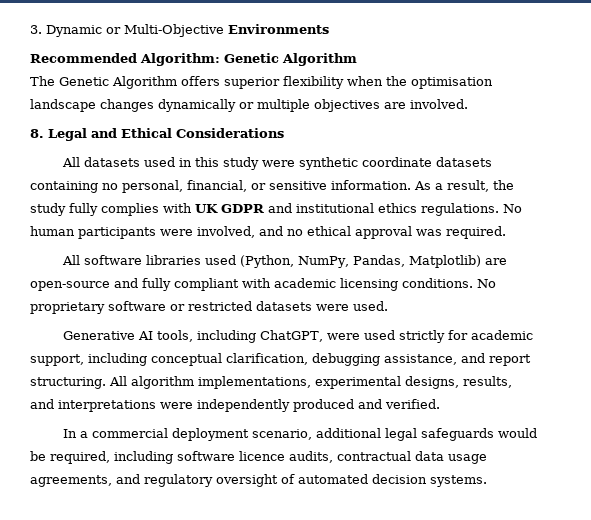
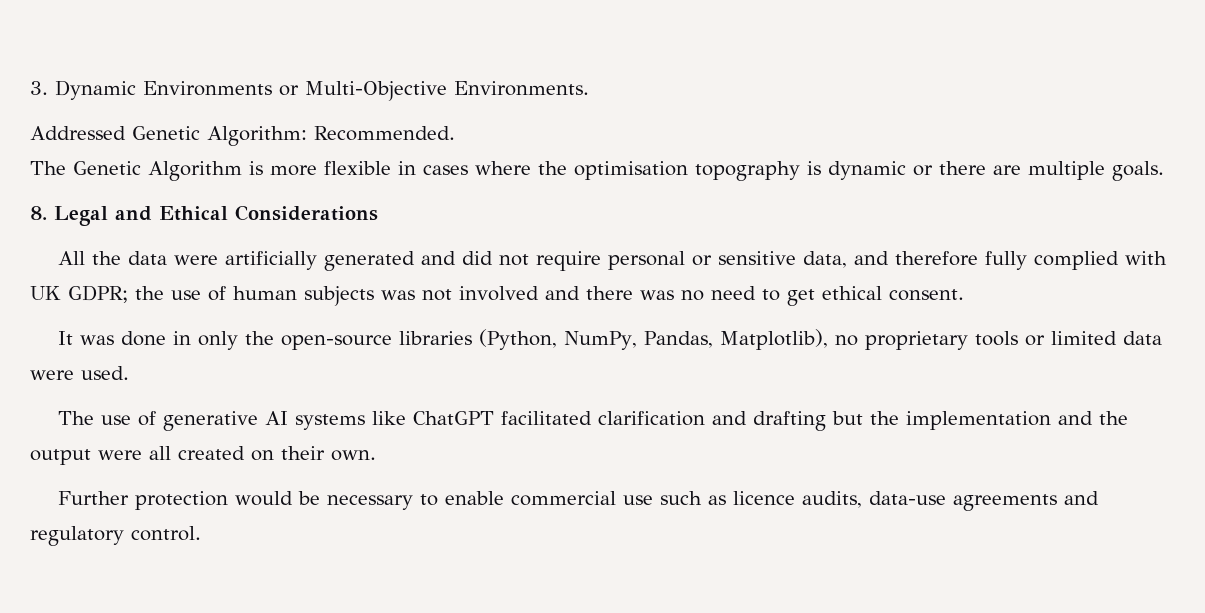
- 3. Dynamic or Multi-Objective Environments
- Recommended Algorithm: Genetic Algorithm
- The Genetic Algorithm offers superior flexibility when the optimisation landscape changes dynamically or multiple objectives are involved.
+ 3. Dynamic Environments or Multi-Objective Environments.
+ Addressed Genetic Algorithm: Recommended.
+ The Genetic Algorithm is more flexible in cases where the optimisation topography is dynamic or there are multiple goals.
- All datasets used in this study were synthetic coordinate datasets containing no personal, financial, or sensitive information. As a result, the study fully complies with UK GDPR and institutional ethics regulations. No human participants were involved, and no ethical approval was required.
- All software libraries used (Python, NumPy, Pandas, Matplotlib) are open-source and fully compliant with academic licensing conditions. No proprietary software or restricted datasets were used.
- Generative AI tools, including ChatGPT, were used strictly for academic support, including conceptual clarification, debugging assistance, and report structuring. All algorithm implementations, experimental designs, results, and interpretations were independently produced and verified.
- In a commercial deployment scenario, additional legal safeguards would be required, including software licence audits, contractual data usage agreements, and regulatory oversight of automated decision systems.
+ All the data were artificially generated and did not require personal or sensitive data, and therefore fully complied with UK GDPR; the use of human subjects was not involved and there was no need to get ethical consent.
+ It was done in only the open-source libraries (Python, NumPy, Pandas, Matplotlib), no proprietary tools or limited data were used.
+ The use of generative AI systems like ChatGPT facilitated clarification and drafting but the implementation and the output were all created on their own.
+ Further protection would be necessary to enable commercial use such as licence audits, data-use agreements and regulatory control.

